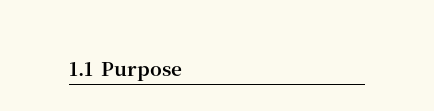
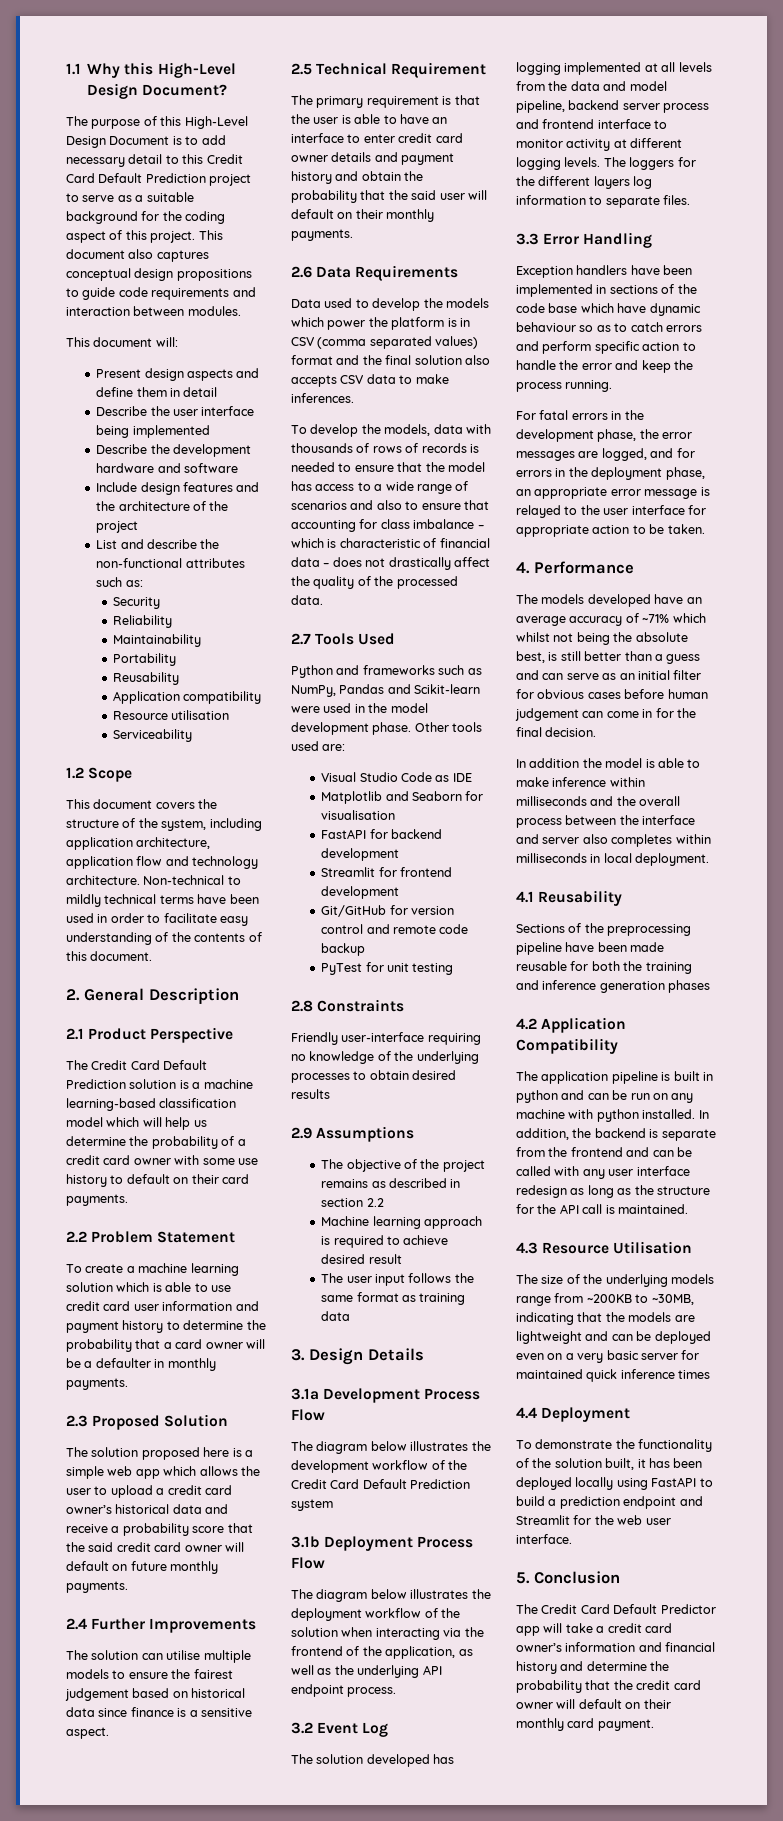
- 1.1 Purpose
+ 1.1 Why this High-Level Design Document?
+ The purpose of this High-Level Design Document is to add necessary detail to this Credit Card Default Prediction project to serve as a suitable background for the coding aspect of this project. This document also captures conceptual design propositions to guide code requirements and interaction between modules.
+ This document will:
+ Present design aspects and define them in detail
+ Describe the user interface being implemented
+ Describe the development hardware and software
+ Include design features and the architecture of the project
+ List and describe the non-functional attributes such as:
+ Security
+ Reliability
+ Maintainability
+ Portability
+ Reusability
+ Application compatibility
+ Resource utilisation
+ Serviceability
+ 1.2 Scope
+ This document covers the structure of the system, including application architecture, application flow and technology architecture. Non-technical to mildly technical terms have been used in order to facilitate easy understanding of the contents of this document.
+ 2. General Description
+ 2.1 Product Perspective
+ The Credit Card Default Prediction solution is a machine learning-based classification model which will help us determine the probability of a credit card owner with some use history to default on their card payments.
+ 2.2 Problem Statement
+ To create a machine learning solution which is able to use credit card user information and payment history to determine the probability that a card owner will be a defaulter in monthly payments.
+ 2.3 Proposed Solution
+ The solution proposed here is a simple web app which allows the user to upload a credit card owner’s historical data and receive a probability score that the said credit card owner will default on future monthly payments.
+ 2.4 Further Improvements
+ The solution can utilise multiple models to ensure the fairest judgement based on historical data since finance is a sensitive aspect.
+ 2.5 Technical Requirement
+ The primary requirement is that the user is able to have an interface to enter credit card owner details and payment history and obtain the probability that the said user will default on their monthly payments.
+ 2.6 Data Requirements
+ Data used to develop the models which power the platform is in CSV (comma separated values) format and the final solution also accepts CSV data to make inferences.
+ To develop the models, data with thousands of rows of records is needed to ensure that the model has access to a wide range of scenarios and also to ensure that accounting for class imbalance – which is characteristic of financial data – does not drastically affect the quality of the processed data.
+ 2.7 Tools Used
+ Python and frameworks such as NumPy, Pandas and Scikit-learn were used in the model development phase. Other tools used are:
+ Visual Studio Code as IDE
+ Matplotlib and Seaborn for visualisation
+ FastAPI for backend development
+ Streamlit for frontend development
+ Git/GitHub for version control and remote code backup
+ PyTest for unit testing
+ 2.8 Constraints
+ Friendly user-interface requiring no knowledge of the underlying processes to obtain desired results
+ 2.9 Assumptions
+ The objective of the project remains as described in section 2.2
+ Machine learning approach is required to achieve desired result
+ The user input follows the same format as training data
+ 3. Design Details
+ 3.1a Development Process Flow
+ The diagram below illustrates the development workflow of the Credit Card Default Prediction system
+ 3.1b Deployment Process Flow
+ The diagram below illustrates the deployment workflow of the solution when interacting via the frontend of the application, as well as the underlying API endpoint process.
+ 3.2 Event Log
+ The solution developed has logging implemented at all levels from the data and model pipeline, backend server process and frontend interface to monitor activity at different logging levels. The loggers for the different layers log information to separate files.
+ 3.3 Error Handling
+ Exception handlers have been implemented in sections of the code base which have dynamic behaviour so as to catch errors and perform specific action to handle the error and keep the process running.
+ For fatal errors in the development phase, the error messages are logged, and for errors in the deployment phase, an appropriate error message is relayed to the user interface for appropriate action to be taken.
+ 4. Performance
+ The models developed have an average accuracy of ~71% which whilst not being the absolute best, is still better than a guess and can serve as an initial filter for obvious cases before human judgement can come in for the final decision.
+ In addition the model is able to make inference within milliseconds and the overall process between the interface and server also completes within milliseconds in local deployment.
+ 4.1 Reusability
+ Sections of the preprocessing pipeline have been made reusable for both the training and inference generation phases
+ 4.2 Application Compatibility
+ The application pipeline is built in python and can be run on any machine with python installed. In addition, the backend is separate from the frontend and can be called with any user interface redesign as long as the structure for the API call is maintained.
+ 4.3 Resource Utilisation
+ The size of the underlying models range from ~200KB to ~30MB, indicating that the models are lightweight and can be deployed even on a very basic server for maintained quick inference times
+ 4.4 Deployment
+ To demonstrate the functionality of the solution built, it has been deployed locally using FastAPI to build a prediction endpoint and Streamlit for the web user interface.
+ 5. Conclusion
+ The Credit Card Default Predictor app will take a credit card owner’s information and financial history and determine the probability that the credit card owner will default on their monthly card payment.

